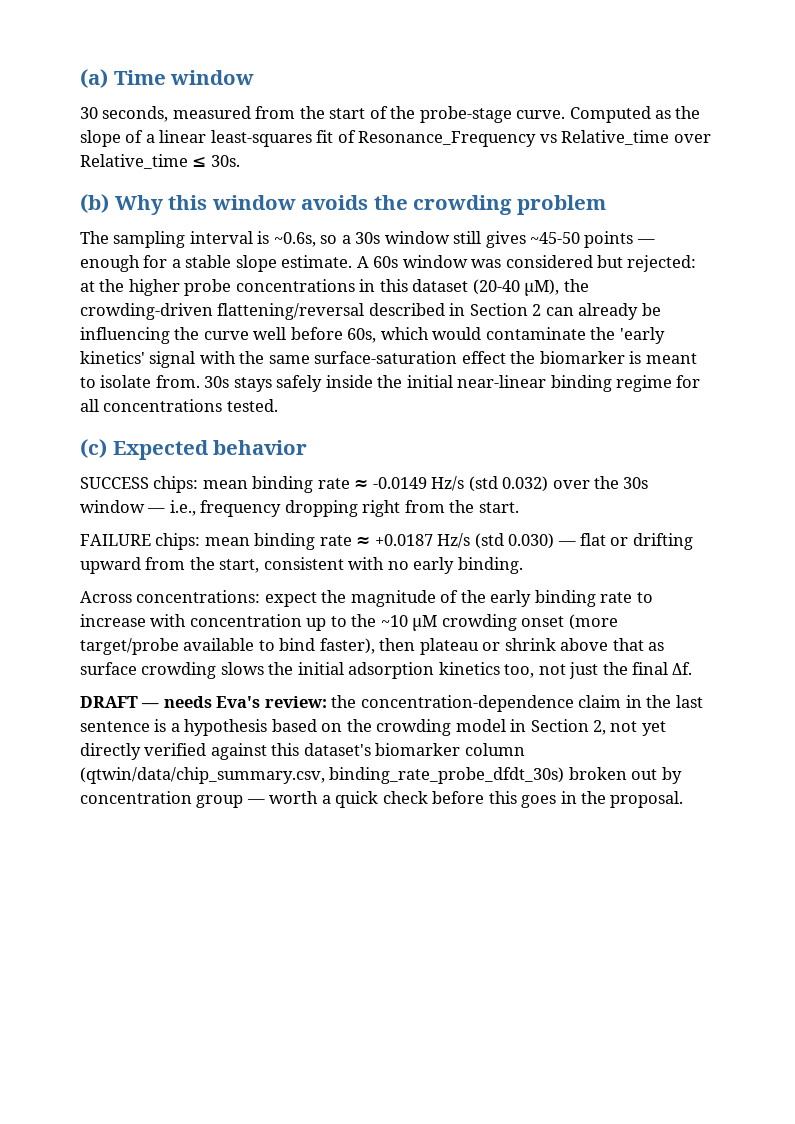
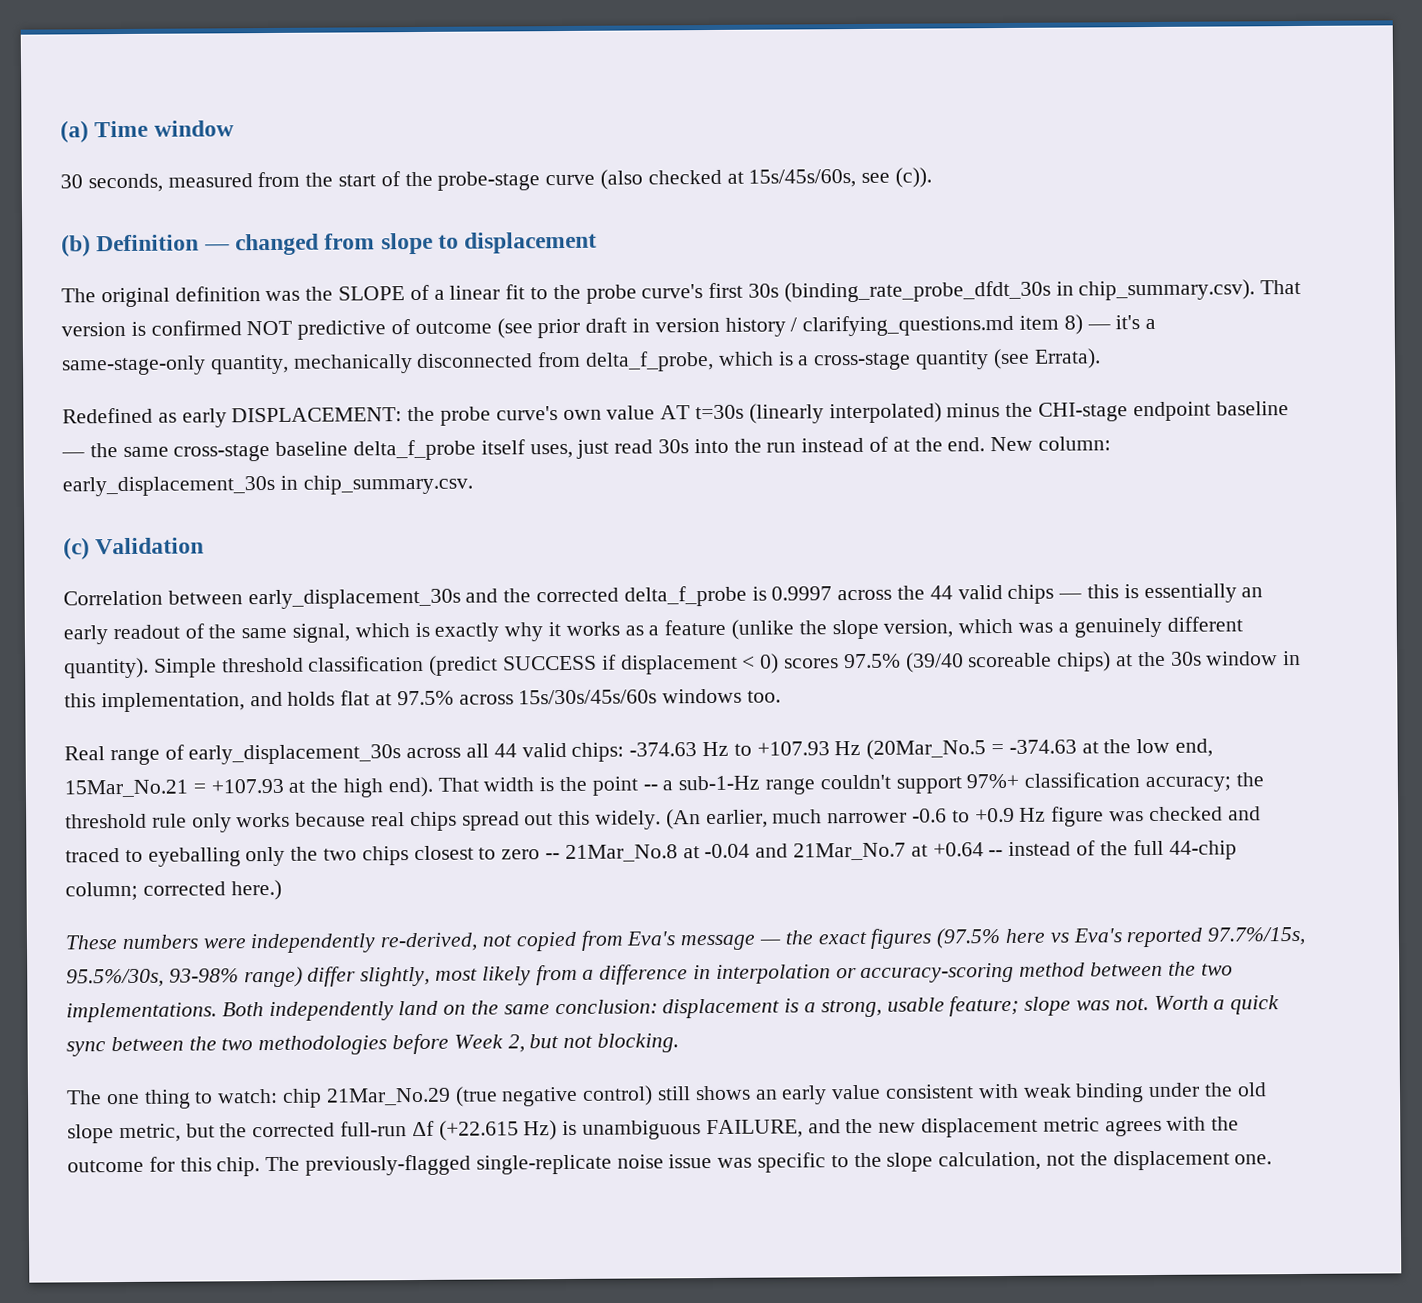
- 30 seconds, measured from the start of the probe-stage curve. Computed as the slope of a linear least-squares fit of Resonance_Frequency vs Relative_time over Relative_time ≤ 30s.
- (b) Why this window avoids the crowding problem
- The sampling interval is ~0.6s, so a 30s window still gives ~45-50 points — enough for a stable slope estimate. A 60s window was considered but rejected: at the higher probe concentrations in this dataset (20-40 µM), the crowding-driven flattening/reversal described in Section 2 can already be influencing the curve well before 60s, which would contaminate the 'early kinetics' signal with the same surface-saturation effect the biomarker is meant to isolate from. 30s stays safely inside the initial near-linear binding regime for all concentrations tested.
- (c) Expected behavior
- SUCCESS chips: mean binding rate ≈ -0.0149 Hz/s (std 0.032) over the 30s window — i.e., frequency dropping right from the start.
- FAILURE chips: mean binding rate ≈ +0.0187 Hz/s (std 0.030) — flat or drifting upward from the start, consistent with no early binding.
- Across concentrations: expect the magnitude of the early binding rate to increase with concentration up to the ~10 µM crowding onset (more target/probe available to bind faster), then plateau or shrink above that as surface crowding slows the initial adsorption kinetics too, not just the final Δf.
- DRAFT — needs Eva's review: the concentration-dependence claim in the last sentence is a hypothesis based on the crowding model in Section 2, not yet directly verified against this dataset's biomarker column (qtwin/data/chip_summary.csv, binding_rate_probe_dfdt_30s) broken out by concentration group — worth a quick check before this goes in the proposal.
+ 30 seconds, measured from the start of the probe-stage curve (also checked at 15s/45s/60s, see (c)).
+ (b) Definition — changed from slope to displacement
+ The original definition was the SLOPE of a linear fit to the probe curve's first 30s (binding_rate_probe_dfdt_30s in chip_summary.csv). That version is confirmed NOT predictive of outcome (see prior draft in version history / clarifying_questions.md item 8) — it's a same-stage-only quantity, mechanically disconnected from delta_f_probe, which is a cross-stage quantity (see Errata).
+ Redefined as early DISPLACEMENT: the probe curve's own value AT t=30s (linearly interpolated) minus the CHI-stage endpoint baseline — the same cross-stage baseline delta_f_probe itself uses, just read 30s into the run instead of at the end. New column: early_displacement_30s in chip_summary.csv.
+ (c) Validation
+ Correlation between early_displacement_30s and the corrected delta_f_probe is 0.9997 across the 44 valid chips — this is essentially an early readout of the same signal, which is exactly why it works as a feature (unlike the slope version, which was a genuinely different quantity). Simple threshold classification (predict SUCCESS if displacement < 0) scores 97.5% (39/40 scoreable chips) at the 30s window in this implementation, and holds flat at 97.5% across 15s/30s/45s/60s windows too.
+ Real range of early_displacement_30s across all 44 valid chips: -374.63 Hz to +107.93 Hz (20Mar_No.5 = -374.63 at the low end, 15Mar_No.21 = +107.93 at the high end). That width is the point -- a sub-1-Hz range couldn't support 97%+ classification accuracy; the threshold rule only works because real chips spread out this widely. (An earlier, much narrower -0.6 to +0.9 Hz figure was checked and traced to eyeballing only the two chips closest to zero -- 21Mar_No.8 at -0.04 and 21Mar_No.7 at +0.64 -- instead of the full 44-chip column; corrected here.)
+ These numbers were independently re-derived, not copied from Eva's message — the exact figures (97.5% here vs Eva's reported 97.7%/15s, 95.5%/30s, 93-98% range) differ slightly, most likely from a difference in interpolation or accuracy-scoring method between the two implementations. Both independently land on the same conclusion: displacement is a strong, usable feature; slope was not. Worth a quick sync between the two methodologies before Week 2, but not blocking.
+ The one thing to watch: chip 21Mar_No.29 (true negative control) still shows an early value consistent with weak binding under the old slope metric, but the corrected full-run Δf (+22.615 Hz) is unambiguous FAILURE, and the new displacement metric agrees with the outcome for this chip. The previously-flagged single-replicate noise issue was specific to the slope calculation, not the displacement one.

